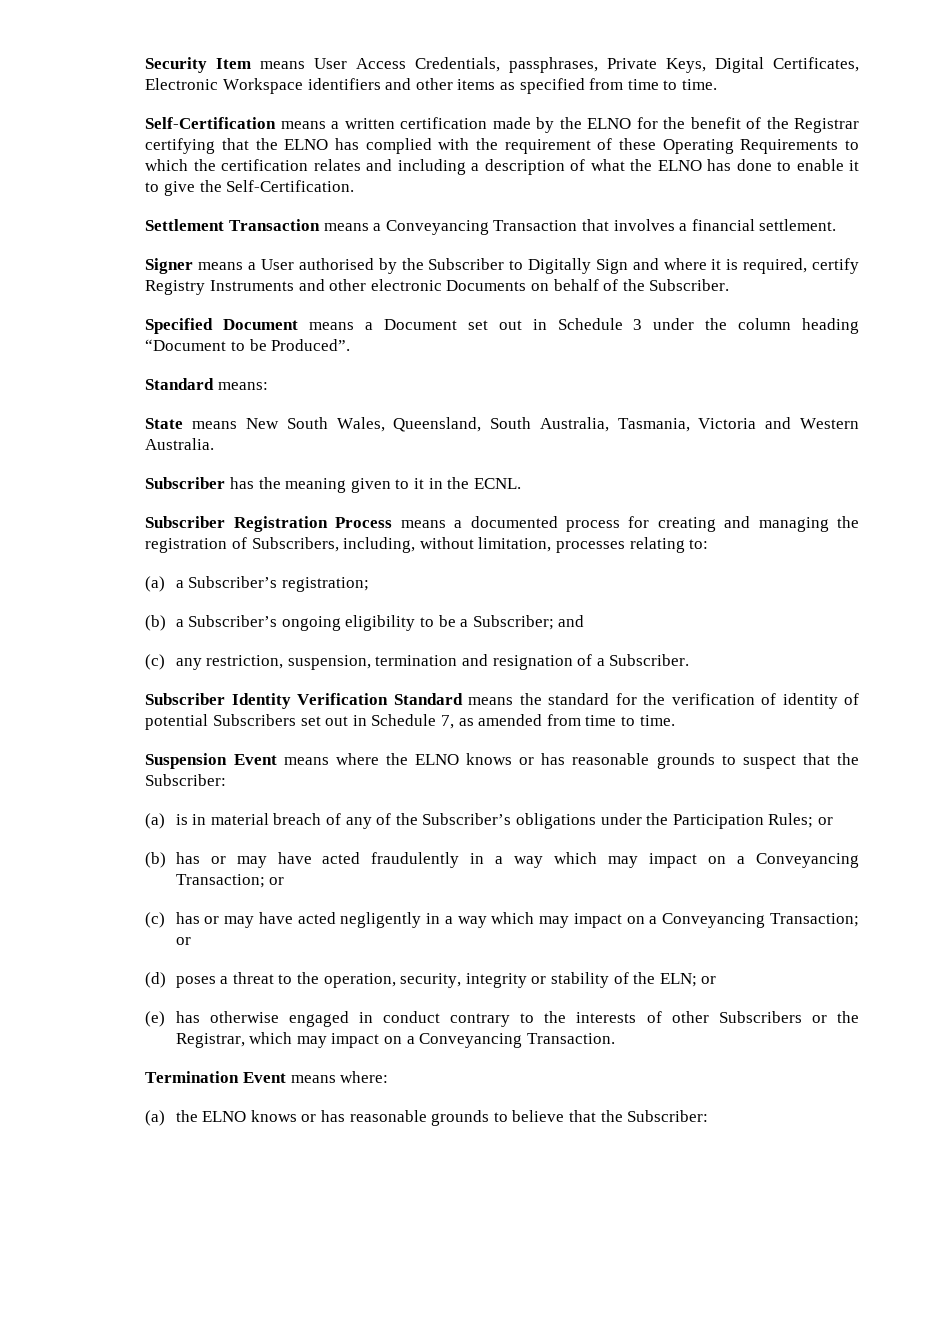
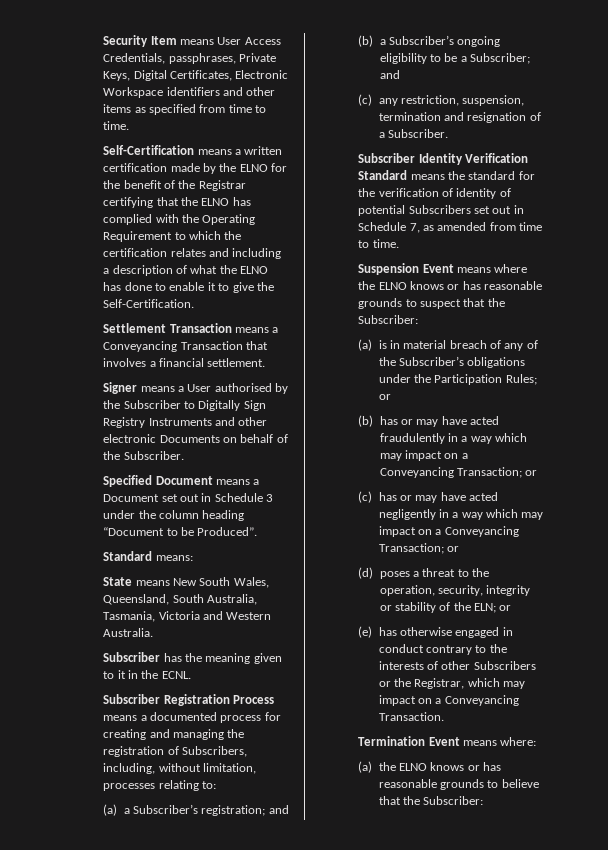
- Self-Certification means a written certification made by the ELNO for the benefit of the Registrar certifying that the ELNO has complied with the requirement of these Operating Requirements to which the certification relates and including a description of what the ELNO has done to enable it to give the Self-Certification.
+ Self-Certification means a written certification made by the ELNO for the benefit of the Registrar certifying that the ELNO has complied with the Operating Requirement to which the certification relates and including a description of what the ELNO has done to enable it to give the Self-Certification.
- Signer means a User authorised by the Subscriber to Digitally Sign and where it is required, certify Registry Instruments and other electronic Documents on behalf of the Subscriber.
+ Signer means a User authorised by the Subscriber to Digitally Sign Registry Instruments and other electronic Documents on behalf of the Subscriber.
- (a) a Subscriber’s registration;
+ (a) a Subscriber’s registration; and

